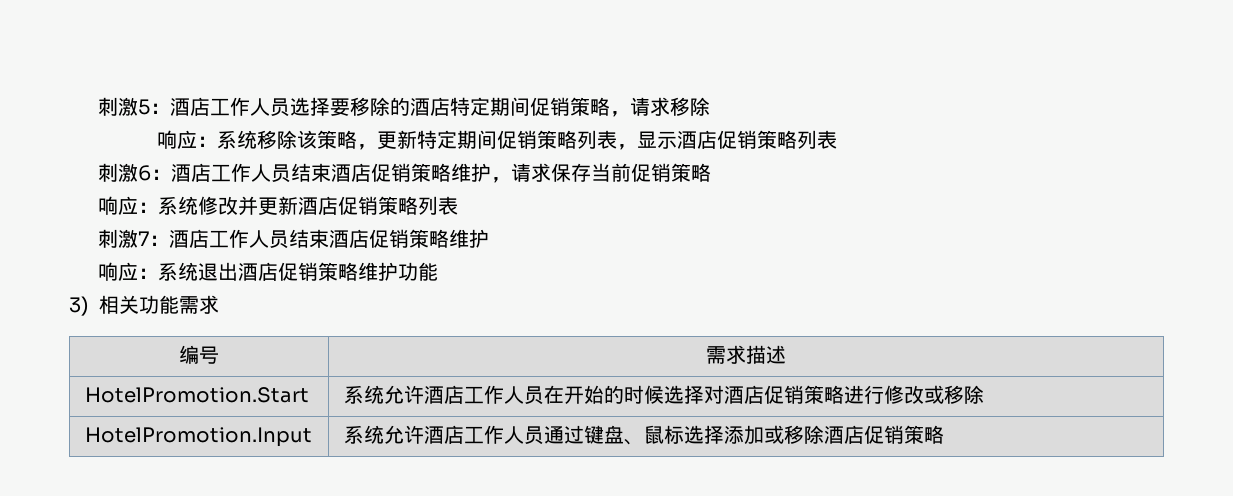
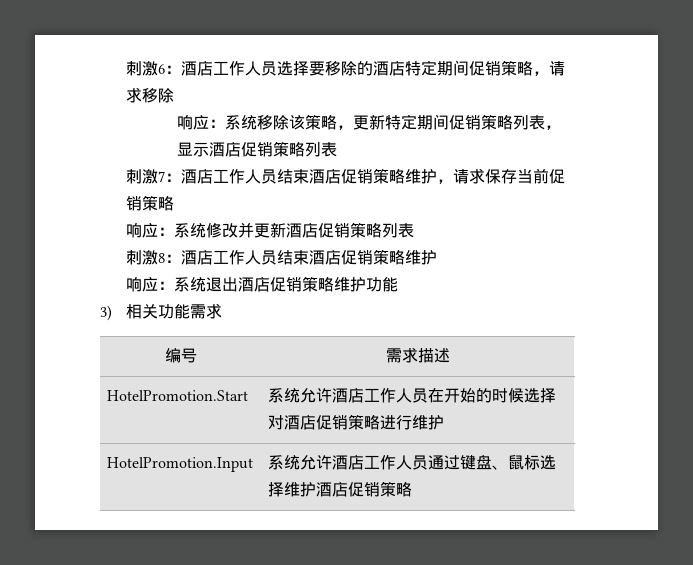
- 刺激5：酒店工作人员选择要移除的酒店特定期间促销策略，请求移除
+ 刺激6：酒店工作人员选择要移除的酒店特定期间促销策略，请求移除
- 刺激6：酒店工作人员结束酒店促销策略维护，请求保存当前促销策略
+ 刺激7：酒店工作人员结束酒店促销策略维护，请求保存当前促销策略
- 刺激7：酒店工作人员结束酒店促销策略维护
+ 刺激8：酒店工作人员结束酒店促销策略维护
- HotelPromotion.Start | 系统允许酒店工作人员在开始的时候选择对酒店促销策略进行修改或移除
+ HotelPromotion.Start | 系统允许酒店工作人员在开始的时候选择对酒店促销策略进行维护
- HotelPromotion.Input | 系统允许酒店工作人员通过键盘、鼠标选择添加或移除酒店促销策略
+ HotelPromotion.Input | 系统允许酒店工作人员通过键盘、鼠标选择维护酒店促销策略

